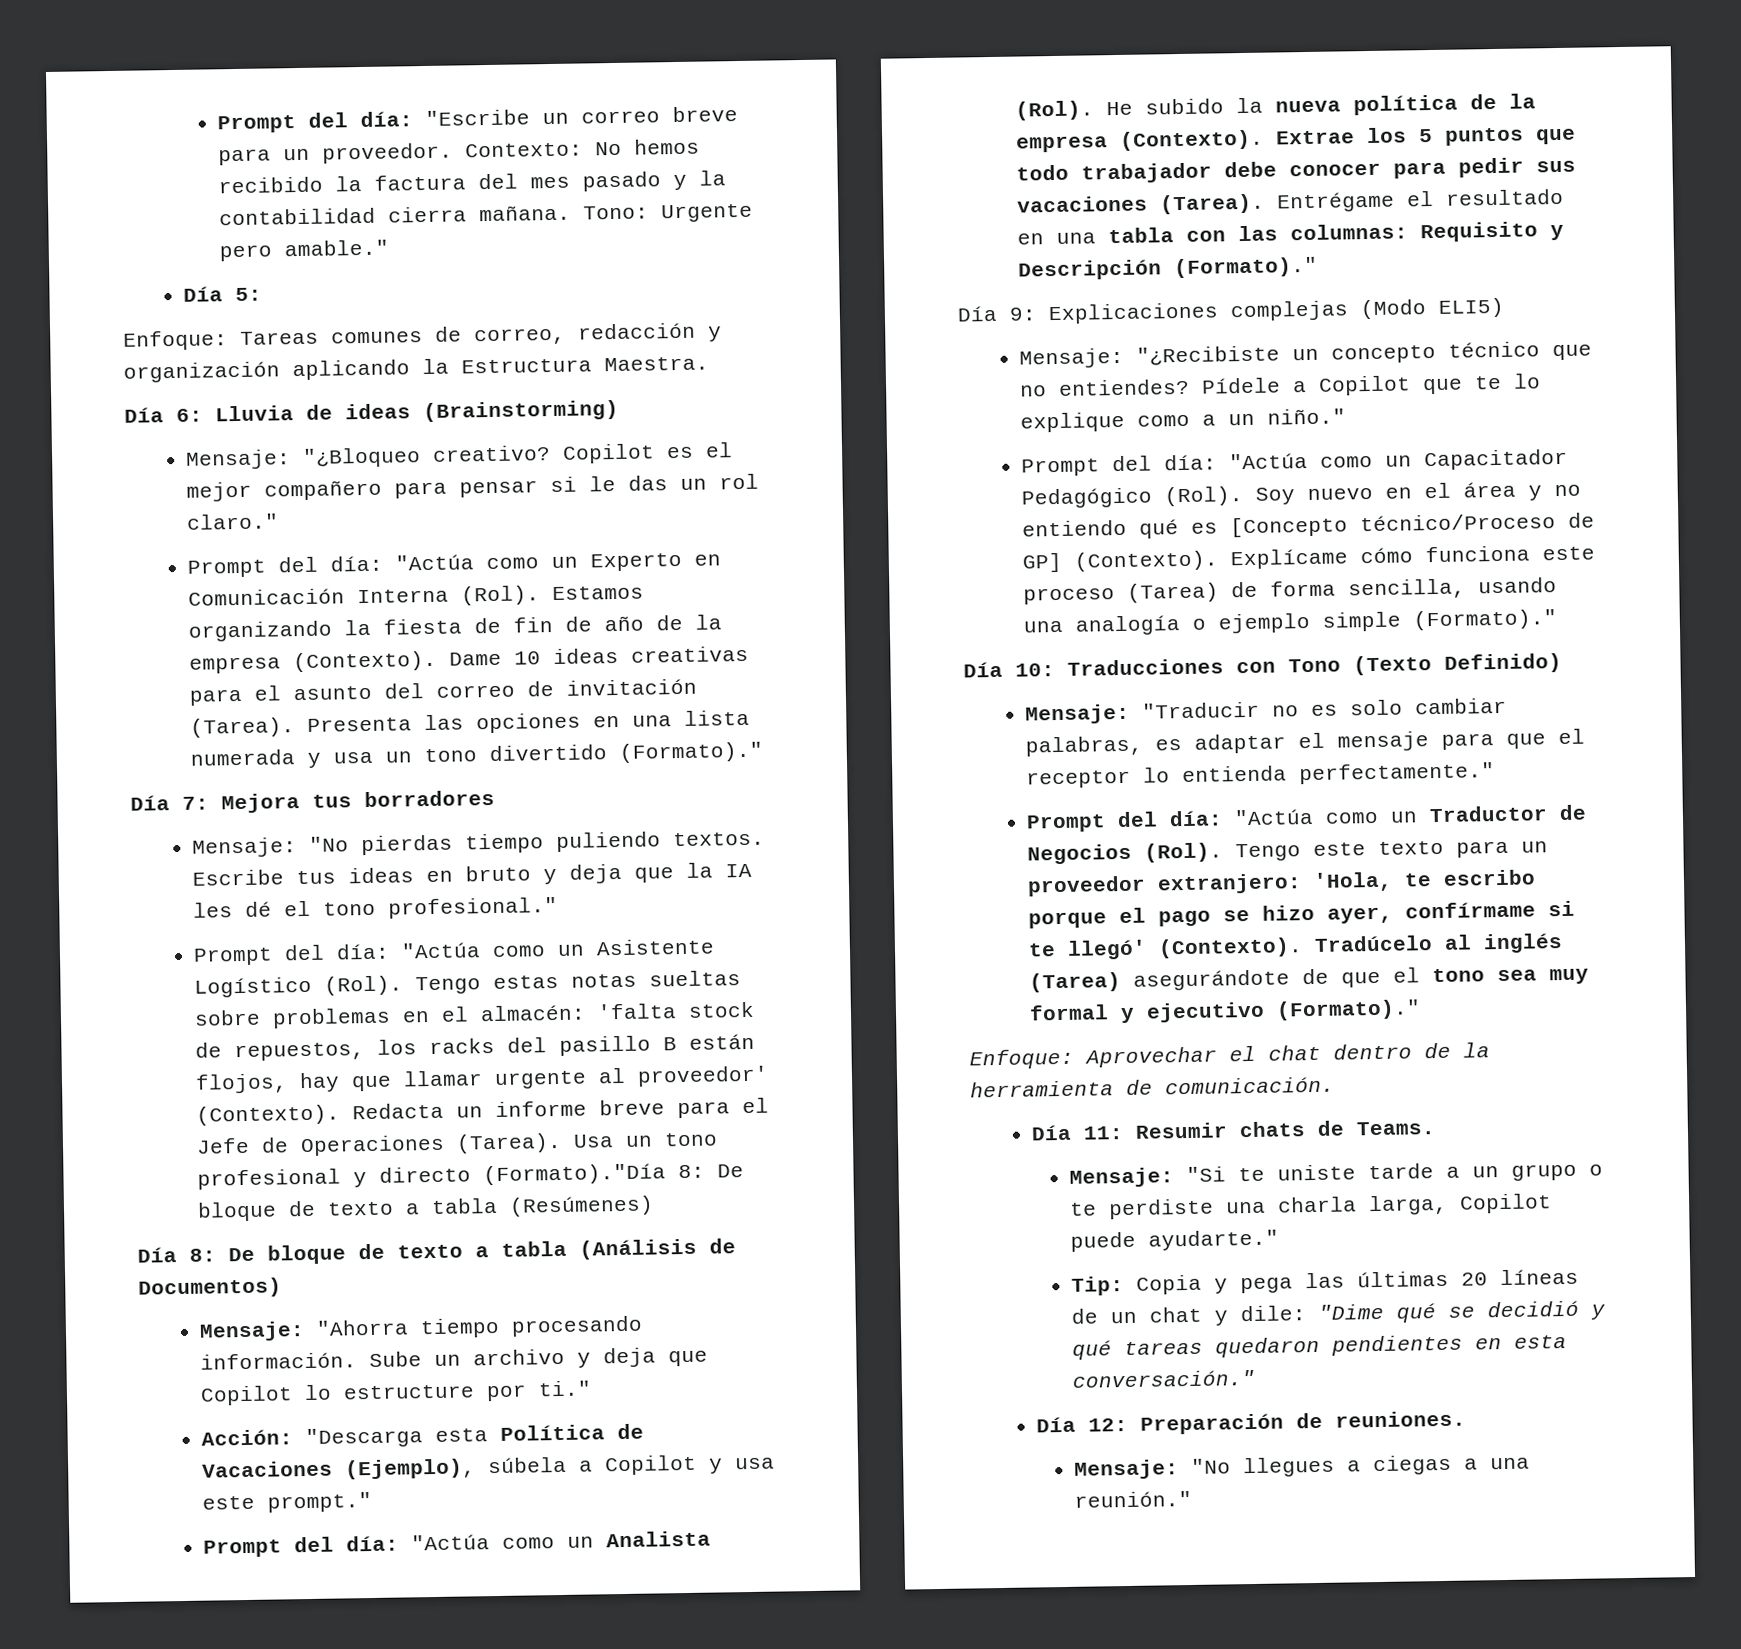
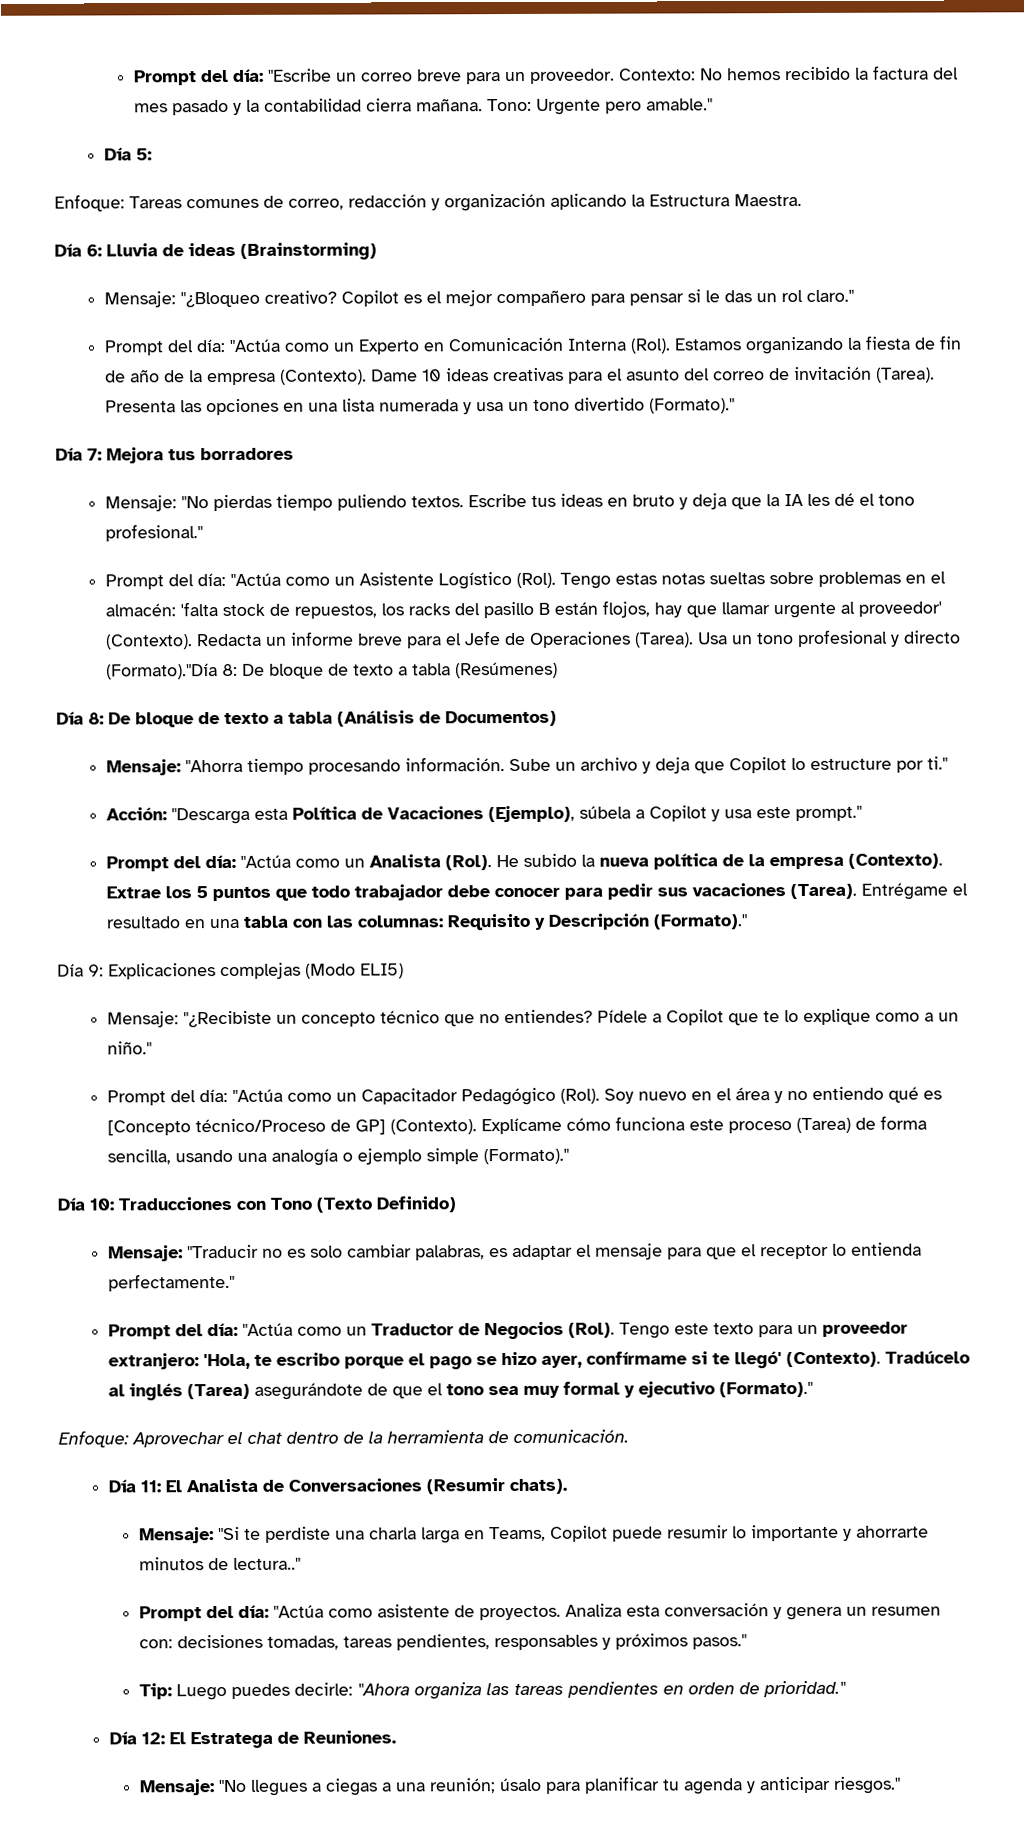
- Día 11: Resumir chats de Teams.
- Mensaje: "Si te uniste tarde a un grupo o te perdiste una charla larga, Copilot puede ayudarte."
- Tip: Copia y pega las últimas 20 líneas de un chat y dile: "Dime qué se decidió y qué tareas quedaron pendientes en esta conversación."
- Día 12: Preparación de reuniones.
+ Día 11: El Analista de Conversaciones (Resumir chats).
+ Mensaje: "Si te perdiste una charla larga en Teams, Copilot puede resumir lo importante y ahorrarte minutos de lectura.."
+ Prompt del día: "Actúa como asistente de proyectos. Analiza esta conversación y genera un resumen con: decisiones tomadas, tareas pendientes, responsables y próximos pasos."
+ Tip: Luego puedes decirle: "Ahora organiza las tareas pendientes en orden de prioridad."
+ Día 12: El Estratega de Reuniones.
- Mensaje: "No llegues a ciegas a una reunión."
+ Mensaje: "No llegues a ciegas a una reunión; úsalo para planificar tu agenda y anticipar riesgos."

